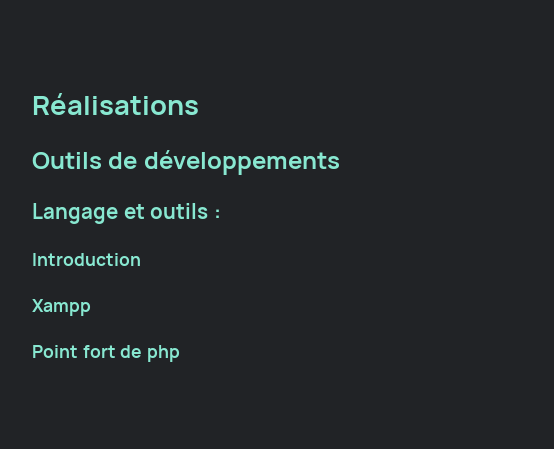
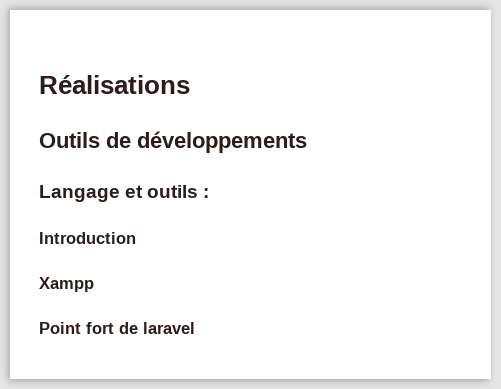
- Point fort de php
+ Point fort de laravel

